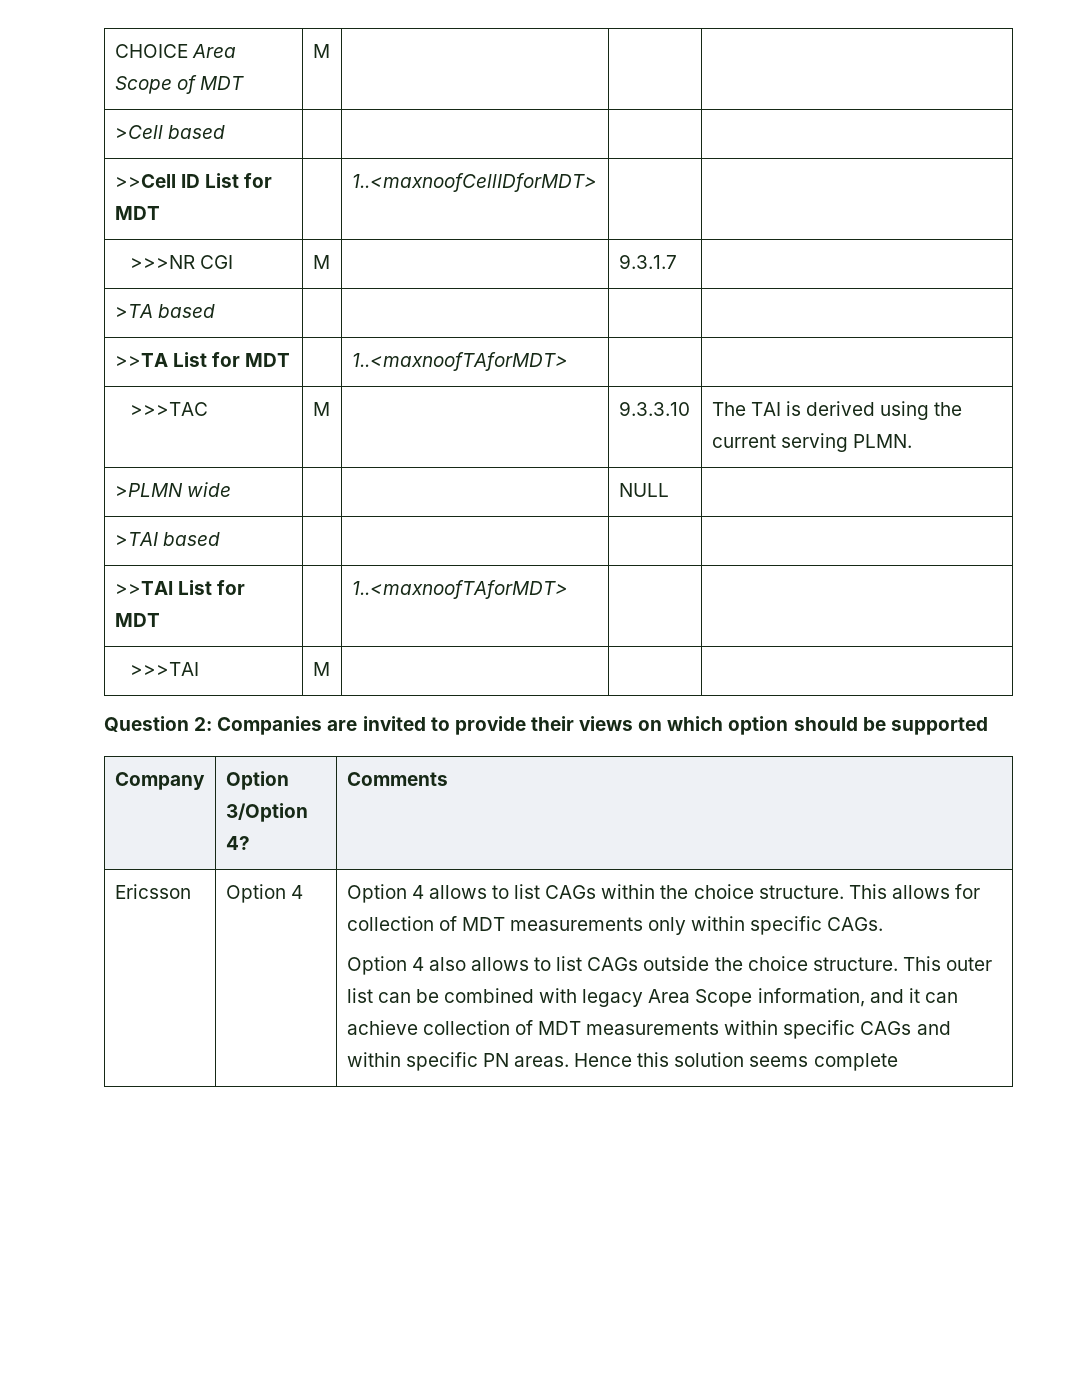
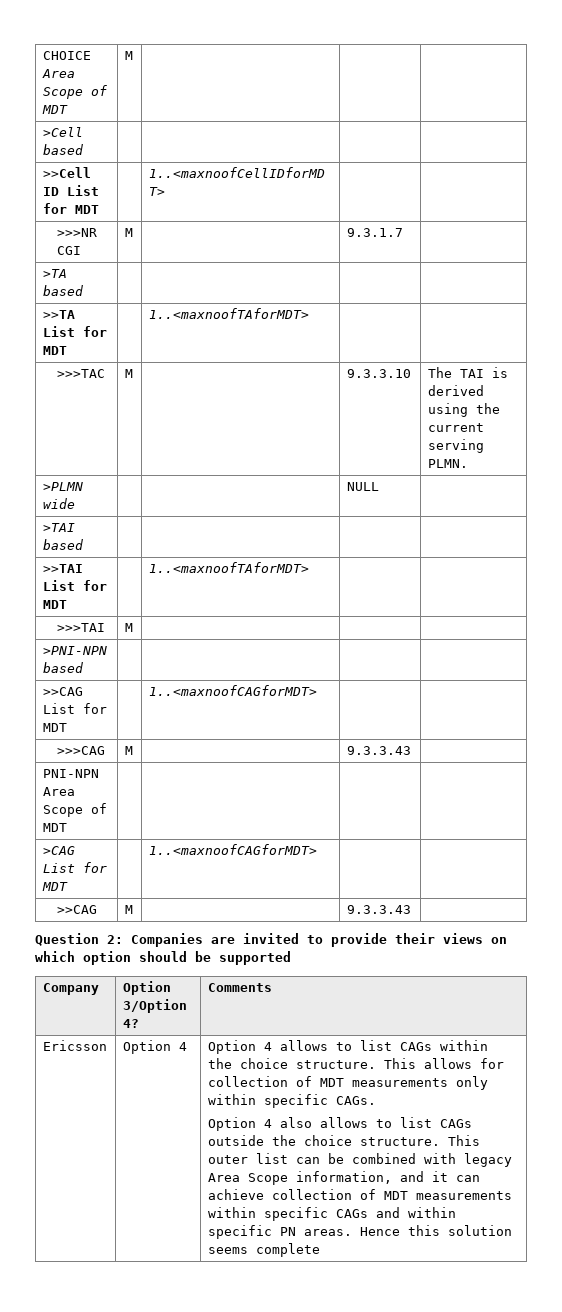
+ >PNI-NPN based | | | |
+ >>CAG List for MDT | | 1..<maxnoofCAGforMDT> | |
+ >>>CAG | M | | 9.3.3.43 |
+ PNI-NPN Area Scope of MDT | | | |
+ >CAG List for MDT | | 1..<maxnoofCAGforMDT> | |
+ >>CAG | M | | 9.3.3.43 |

